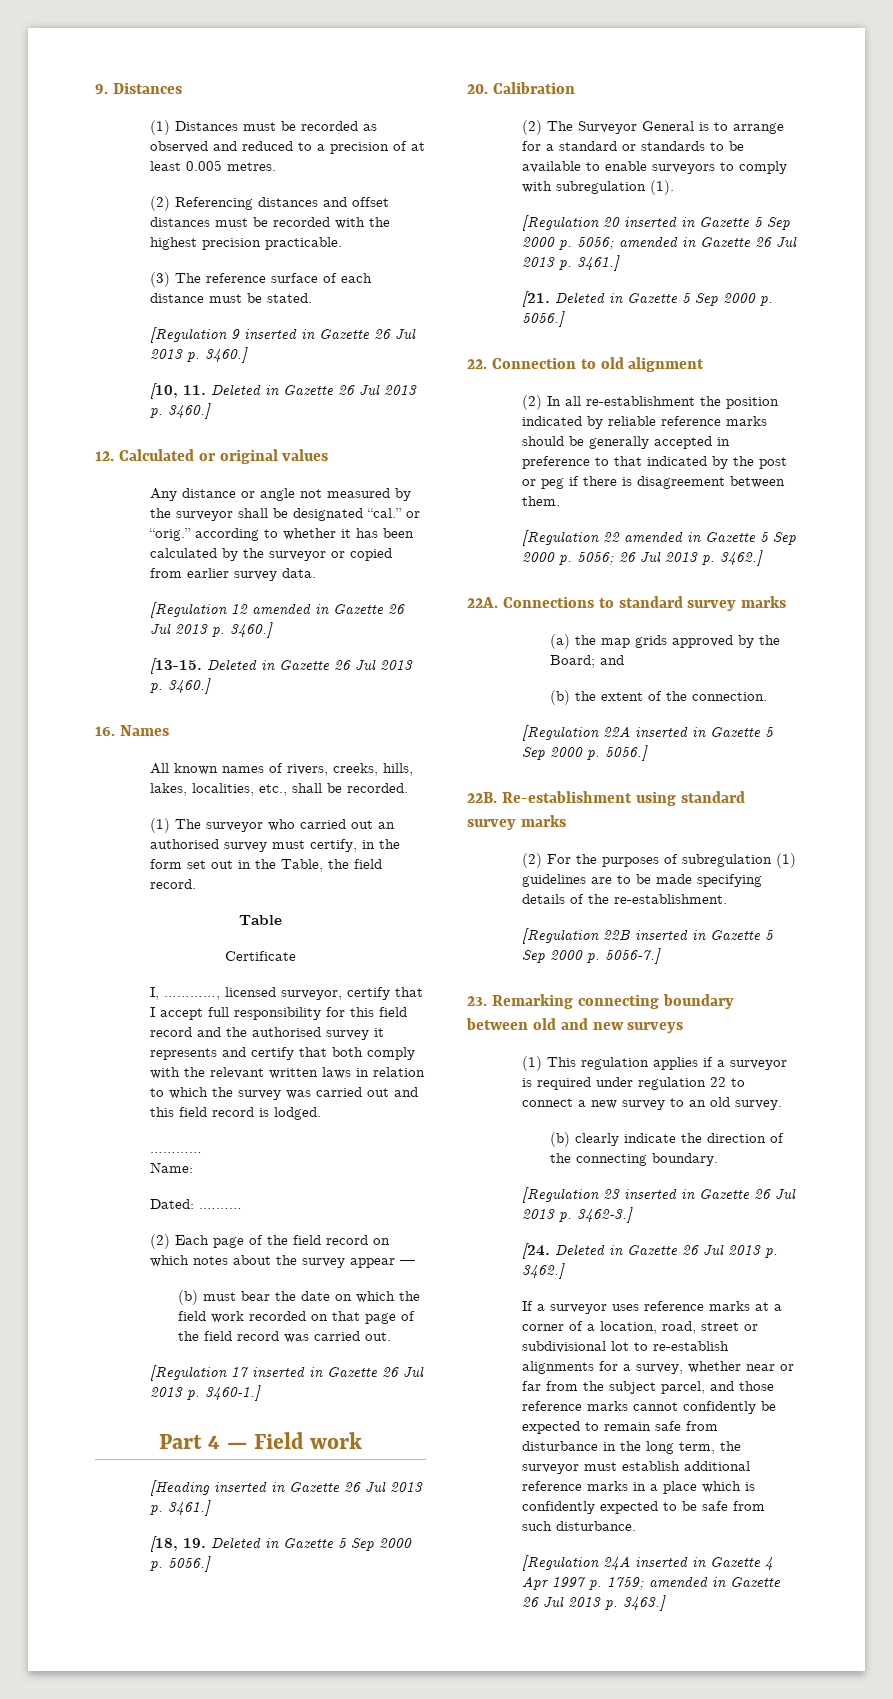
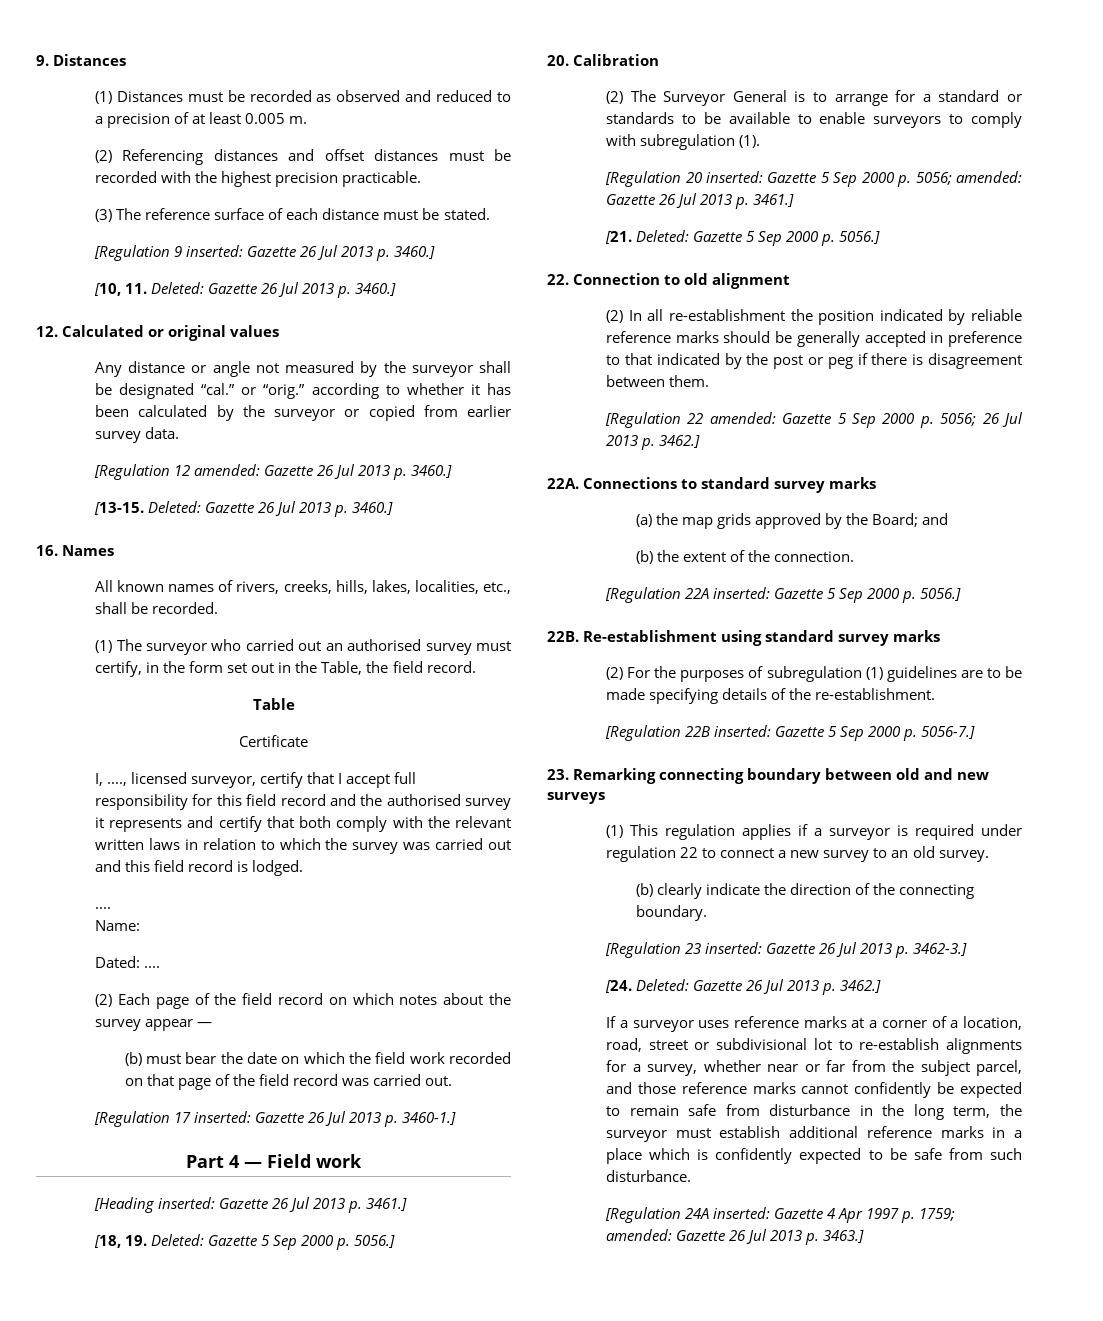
- (1) Distances must be recorded as observed and reduced to a precision of at least 0.005 metres.
+ (1) Distances must be recorded as observed and reduced to a precision of at least 0.005 m.
- [Regulation 9 inserted in Gazette 26 Jul 2013 p. 3460.]
+ [Regulation 9 inserted: Gazette 26 Jul 2013 p. 3460.]
- [10, 11. Deleted in Gazette 26 Jul 2013 p. 3460.]
+ [10, 11. Deleted: Gazette 26 Jul 2013 p. 3460.]
- [Regulation 12 amended in Gazette 26 Jul 2013 p. 3460.]
+ [Regulation 12 amended: Gazette 26 Jul 2013 p. 3460.]
- [13-15. Deleted in Gazette 26 Jul 2013 p. 3460.]
+ [13-15. Deleted: Gazette 26 Jul 2013 p. 3460.]
- I, …………, licensed surveyor, certify that I accept full responsibility for this field record and the authorised survey it represents and certify that both comply with the relevant written laws in relation to which the survey was carried out and this field record is lodged.
- …………
+ I, ...., licensed surveyor, certify that I accept full responsibility for this field record and the authorised survey it represents and certify that both comply with the relevant written laws in relation to which the survey was carried out and this field record is lodged.
+ ....
- Dated: .………
+ Dated: ....
- [Regulation 17 inserted in Gazette 26 Jul 2013 p. 3460-1.]
+ [Regulation 17 inserted: Gazette 26 Jul 2013 p. 3460-1.]
- [Heading inserted in Gazette 26 Jul 2013 p. 3461.]
+ [Heading inserted: Gazette 26 Jul 2013 p. 3461.]
- [18, 19. Deleted in Gazette 5 Sep 2000 p. 5056.]
+ [18, 19. Deleted: Gazette 5 Sep 2000 p. 5056.]
- [Regulation 20 inserted in Gazette 5 Sep 2000 p. 5056; amended in Gazette 26 Jul 2013 p. 3461.]
+ [Regulation 20 inserted: Gazette 5 Sep 2000 p. 5056; amended: Gazette 26 Jul 2013 p. 3461.]
- [21. Deleted in Gazette 5 Sep 2000 p. 5056.]
+ [21. Deleted: Gazette 5 Sep 2000 p. 5056.]
- [Regulation 22 amended in Gazette 5 Sep 2000 p. 5056; 26 Jul 2013 p. 3462.]
+ [Regulation 22 amended: Gazette 5 Sep 2000 p. 5056; 26 Jul 2013 p. 3462.]
- [Regulation 22A inserted in Gazette 5 Sep 2000 p. 5056.]
+ [Regulation 22A inserted: Gazette 5 Sep 2000 p. 5056.]
- [Regulation 22B inserted in Gazette 5 Sep 2000 p. 5056-7.]
+ [Regulation 22B inserted: Gazette 5 Sep 2000 p. 5056-7.]
- [Regulation 23 inserted in Gazette 26 Jul 2013 p. 3462-3.]
+ [Regulation 23 inserted: Gazette 26 Jul 2013 p. 3462-3.]
- [24. Deleted in Gazette 26 Jul 2013 p. 3462.]
+ [24. Deleted: Gazette 26 Jul 2013 p. 3462.]
- [Regulation 24A inserted in Gazette 4 Apr 1997 p. 1759; amended in Gazette 26 Jul 2013 p. 3463.]
+ [Regulation 24A inserted: Gazette 4 Apr 1997 p. 1759; amended: Gazette 26 Jul 2013 p. 3463.]

